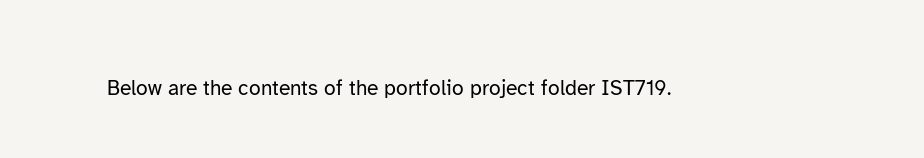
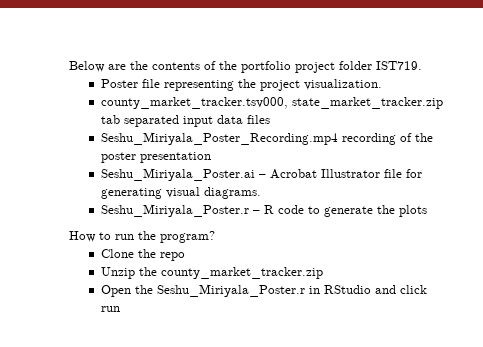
+ Poster file representing the project visualization.
+ county_market_tracker.tsv000, state_market_tracker.zip tab separated input data files
+ Seshu_Miriyala_Poster_Recording.mp4 recording of the poster presentation
+ Seshu_Miriyala_Poster.ai – Acrobat Illustrator file for generating visual diagrams.
+ Seshu_Miriyala_Poster.r – R code to generate the plots
+ How to run the program?
+ Clone the repo
+ Unzip the county_market_tracker.zip
+ Open the Seshu_Miriyala_Poster.r in RStudio and click run

